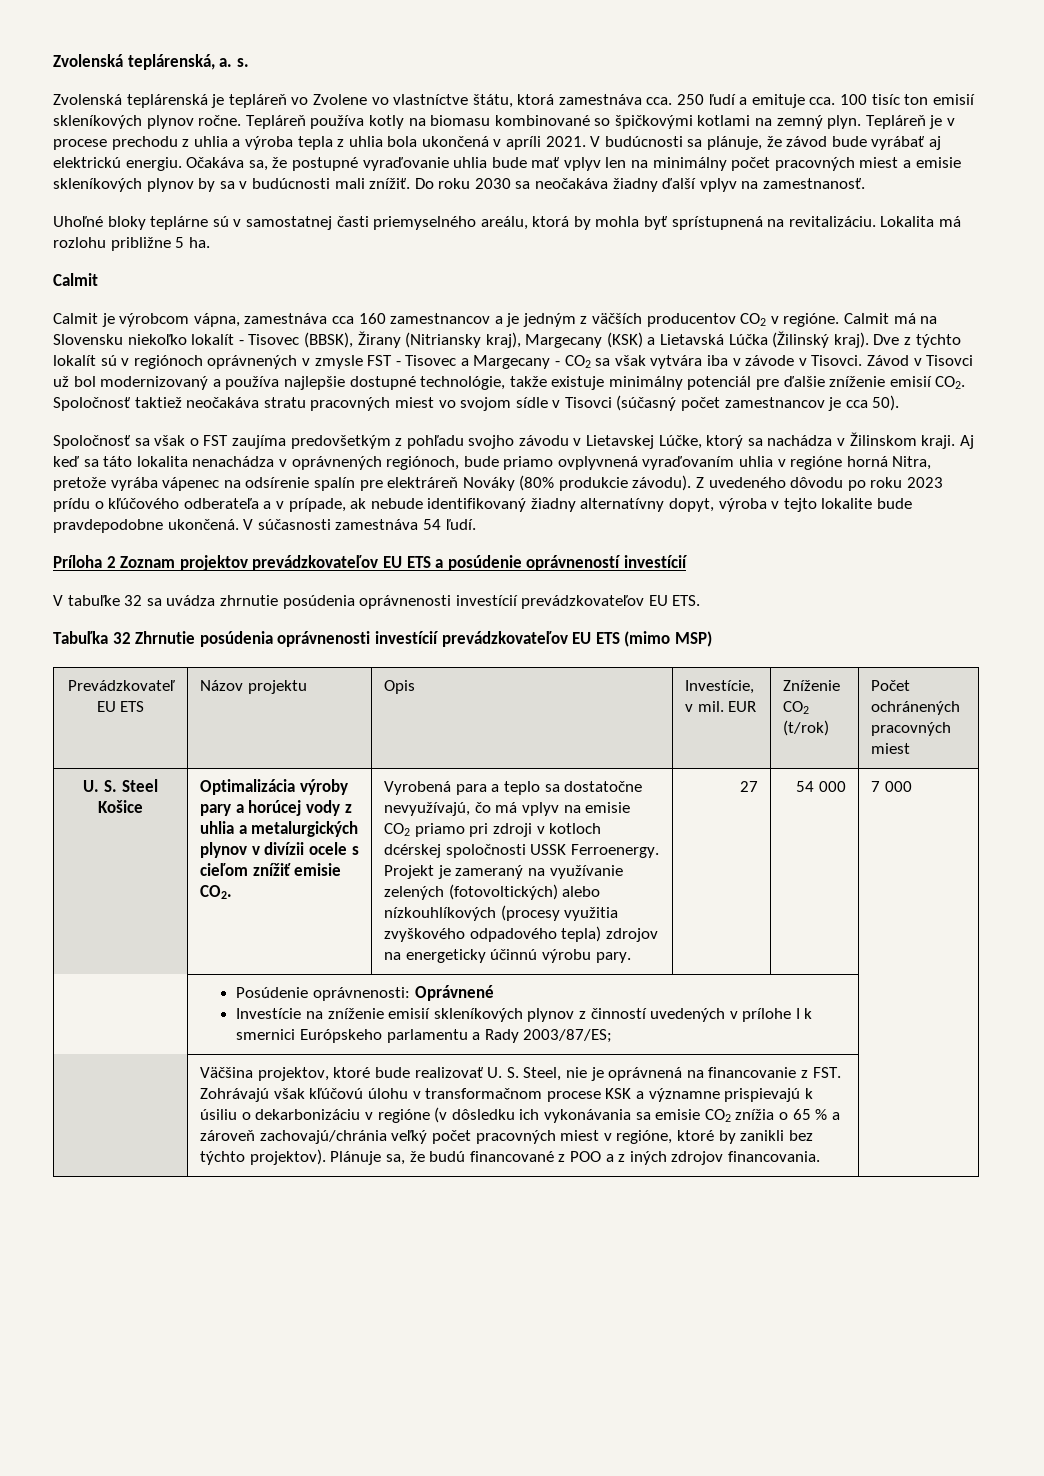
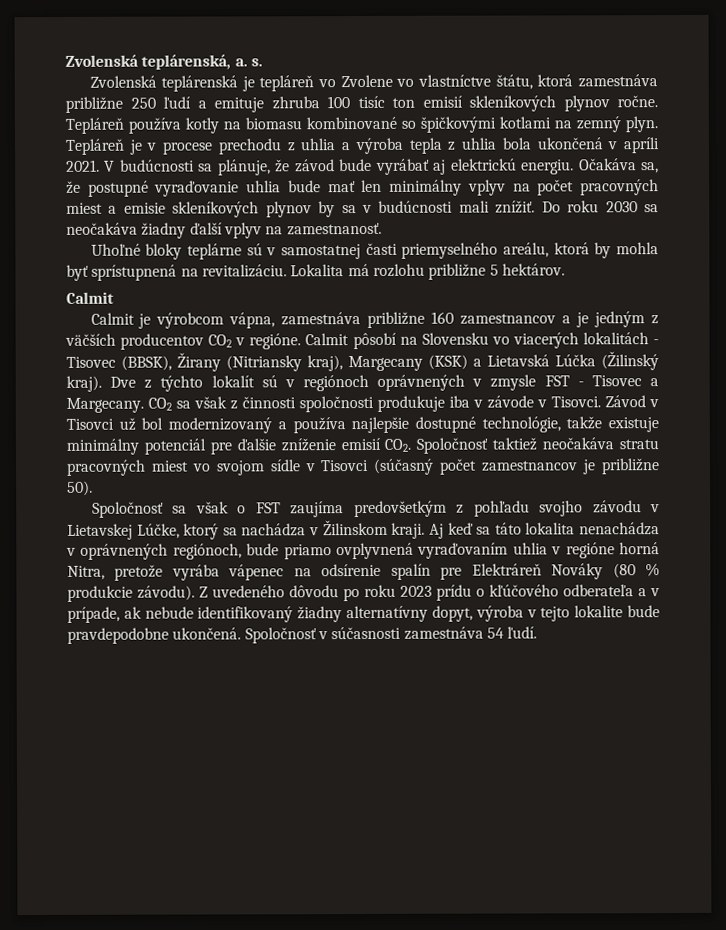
- Zvolenská teplárenská je tepláreň vo Zvolene vo vlastníctve štátu, ktorá zamestnáva cca. 250 ľudí a emituje cca. 100 tisíc ton emisií skleníkových plynov ročne.
+ Zvolenská teplárenská je tepláreň vo Zvolene vo vlastníctve štátu, ktorá zamestnáva približne 250 ľudí a emituje zhruba 100 tisíc ton emisií skleníkových plynov ročne.
- Očakáva sa, že postupné vyraďovanie uhlia bude mať vplyv len na minimálny počet pracovných miest a emisie skleníkových plynov by sa v budúcnosti mali znížiť.
+ Očakáva sa, že postupné vyraďovanie uhlia bude mať len minimálny vplyv na počet pracovných miest a emisie skleníkových plynov by sa v budúcnosti mali znížiť.
- Lokalita má rozlohu približne 5 ha.
+ Lokalita má rozlohu približne 5 hektárov.
- Calmit je výrobcom vápna, zamestnáva cca 160 zamestnancov a je jedným z väčších producentov CO2 v regióne.
+ Calmit je výrobcom vápna, zamestnáva približne 160 zamestnancov a je jedným z väčších producentov CO2 v regióne.
- Calmit má na Slovensku niekoľko lokalít - Tisovec (BBSK), Žirany (Nitriansky kraj), Margecany (KSK) a Lietavská Lúčka (Žilinský kraj).
+ Calmit pôsobí na Slovensku vo viacerých lokalitách - Tisovec (BBSK), Žirany (Nitriansky kraj), Margecany (KSK) a Lietavská Lúčka (Žilinský kraj).
- Dve z týchto lokalít sú v regiónoch oprávnených v zmysle FST - Tisovec a Margecany - CO2 sa však vytvára iba v závode v Tisovci.
+ Dve z týchto lokalít sú v regiónoch oprávnených v zmysle FST - Tisovec a Margecany. CO2 sa však z činnosti spoločnosti produkuje iba v závode v Tisovci.
- Závod v Tisovci už bol modernizovaný a používa najlepšie dostupné technológie, takže existuje minimálny potenciál pre ďalšie zníženie emisií CO2. Spoločnosť taktiež neočakáva stratu pracovných miest vo svojom sídle v Tisovci (súčasný počet zamestnancov je cca 50).
+ Závod v Tisovci už bol modernizovaný a používa najlepšie dostupné technológie, takže existuje minimálny potenciál pre ďalšie zníženie emisií CO2. Spoločnosť taktiež neočakáva stratu pracovných miest vo svojom sídle v Tisovci (súčasný počet zamestnancov je približne 50).
- Aj keď sa táto lokalita nenachádza v oprávnených regiónoch, bude priamo ovplyvnená vyraďovaním uhlia v regióne horná Nitra, pretože vyrába vápenec na odsírenie spalín pre elektráreň Nováky (80% produkcie závodu).
+ Aj keď sa táto lokalita nenachádza v oprávnených regiónoch, bude priamo ovplyvnená vyraďovaním uhlia v regióne horná Nitra, pretože vyrába vápenec na odsírenie spalín pre Elektráreň Nováky (80 % produkcie závodu).
- V súčasnosti zamestnáva 54 ľudí.
+ Spoločnosť v súčasnosti zamestnáva 54 ľudí.
- Príloha 2 Zoznam projektov prevádzkovateľov EU ETS a posúdenie oprávneností investícií
- V tabuľke 32 sa uvádza zhrnutie posúdenia oprávnenosti investícií prevádzkovateľov EU ETS.
- Tabuľka 32 Zhrnutie posúdenia oprávnenosti investícií prevádzkovateľov EU ETS (mimo MSP)
- Prevádzkovateľ EU ETS | Názov projektu | Opis | Investície, v mil. EUR | Zníženie CO2 (t/rok) | Počet ochránených pracovných miest
- U. S. Steel Košice | Optimalizácia výroby pary a horúcej vody z uhlia a metalurgických plynov v divízii ocele s cieľom znížiť emisie CO2. | Vyrobená para a teplo sa dostatočne nevyužívajú, čo má vplyv na emisie CO2 priamo pri zdroji v kotloch dcérskej spoločnosti USSK Ferroenergy. Projekt je zameraný na využívanie zelených (fotovoltických) alebo nízkouhlíkových (procesy využitia zvyškového odpadového tepla) zdrojov na energeticky účinnú výrobu pary. | 27 | 54 000 | 7 000
- | Posúdenie oprávnenosti: Oprávnené
- Investície na zníženie emisií skleníkových plynov z činností uvedených v prílohe I k smernici Európskeho parlamentu a Rady 2003/87/ES; |
- | Väčšina projektov, ktoré bude realizovať U. S. Steel, nie je oprávnená na financovanie z FST. Zohrávajú však kľúčovú úlohu v transformačnom procese KSK a významne prispievajú k úsiliu o dekarbonizáciu v regióne (v dôsledku ich vykonávania sa emisie CO2 znížia o 65 % a zároveň zachovajú/chránia veľký počet pracovných miest v regióne, ktoré by zanikli bez týchto projektov). Plánuje sa, že budú financované z POO a z iných zdrojov financovania.

